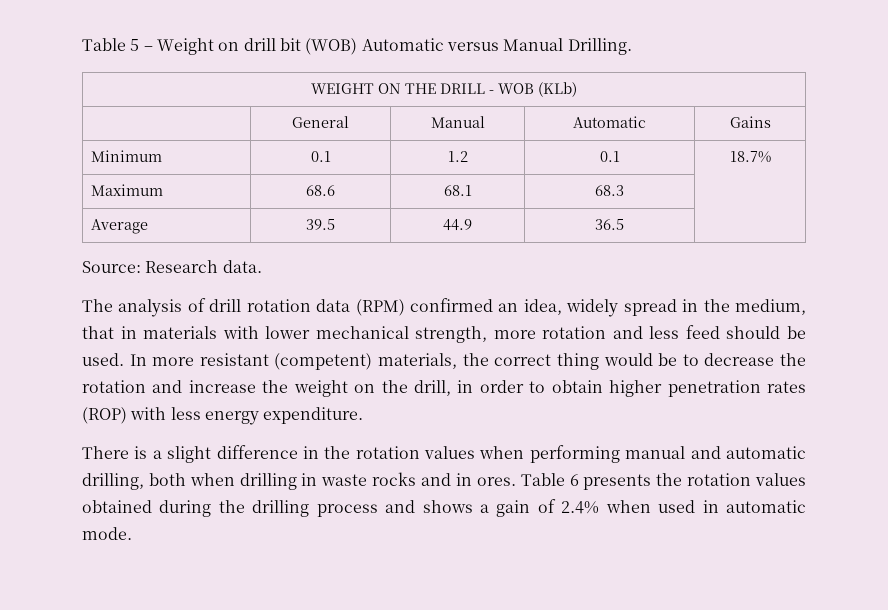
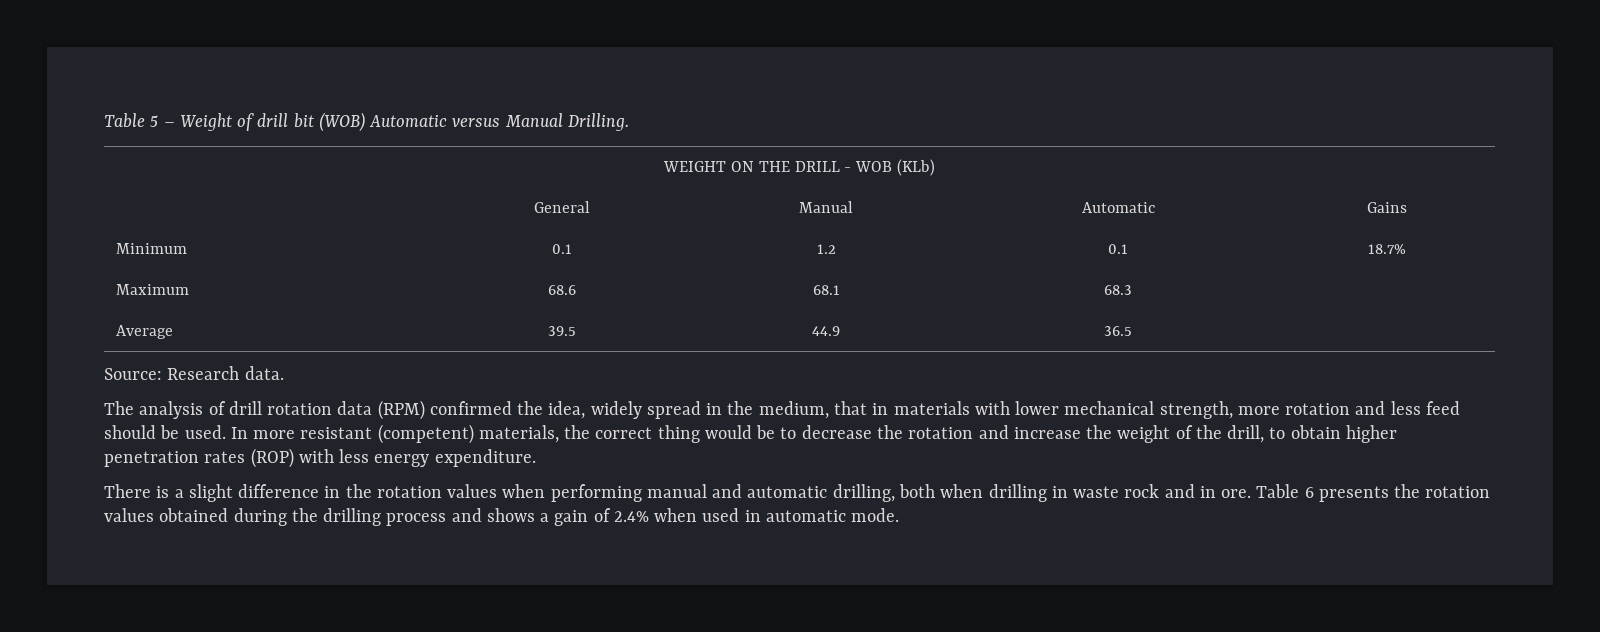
- Table 5 – Weight on drill bit (WOB) Automatic versus Manual Drilling.
+ Table 5 – Weight of drill bit (WOB) Automatic versus Manual Drilling.
- The analysis of drill rotation data (RPM) confirmed an idea, widely spread in the medium, that in materials with lower mechanical strength, more rotation and less feed should be used.
+ The analysis of drill rotation data (RPM) confirmed the idea, widely spread in the medium, that in materials with lower mechanical strength, more rotation and less feed should be used.
- In more resistant (competent) materials, the correct thing would be to decrease the rotation and increase the weight on the drill, in order to obtain higher penetration rates (ROP) with less energy expenditure.
+ In more resistant (competent) materials, the correct thing would be to decrease the rotation and increase the weight of the drill, to obtain higher penetration rates (ROP) with less energy expenditure.
- There is a slight difference in the rotation values when performing manual and automatic drilling, both when drilling in waste rocks and in ores.
+ There is a slight difference in the rotation values when performing manual and automatic drilling, both when drilling in waste rock and in ore.

